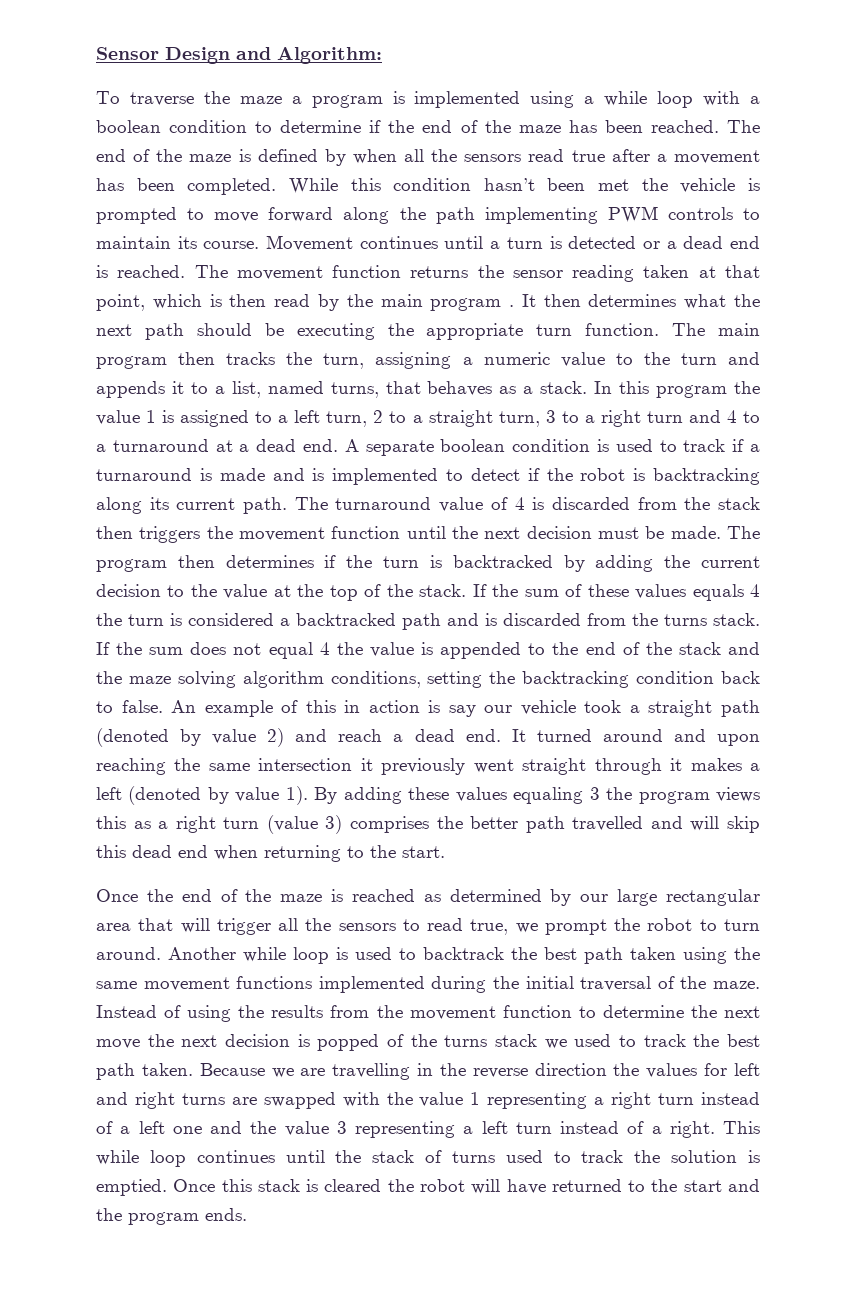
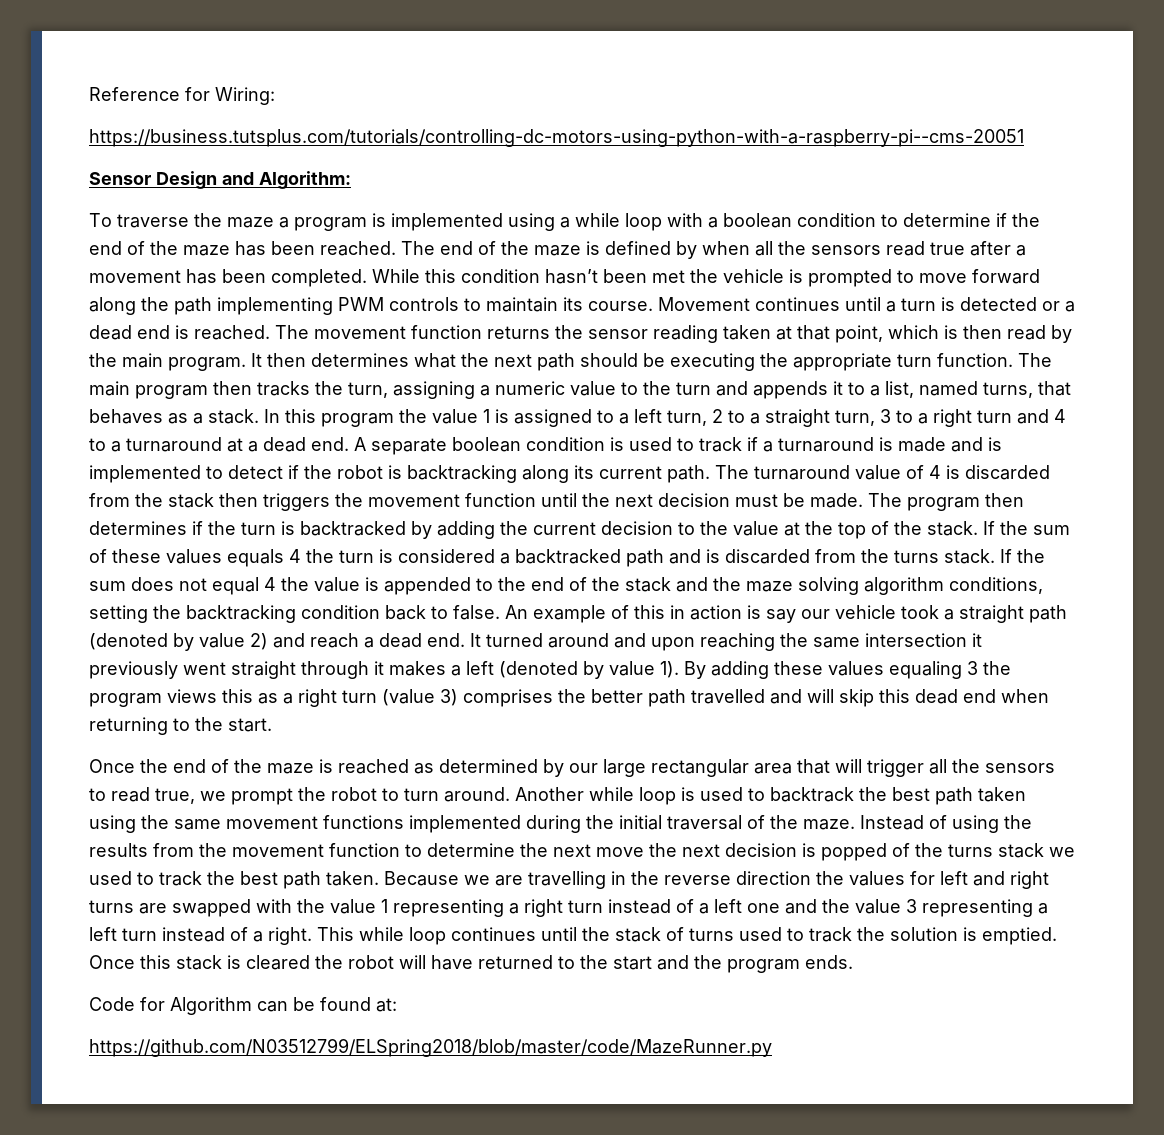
+ Reference for Wiring:
+ https://business.tutsplus.com/tutorials/controlling-dc-motors-using-python-with-a-raspberry-pi--cms-20051
- The movement function returns the sensor reading taken at that point, which is then read by the main program .
+ The movement function returns the sensor reading taken at that point, which is then read by the main program.
+ Code for Algorithm can be found at:
+ https://github.com/N03512799/ELSpring2018/blob/master/code/MazeRunner.py

